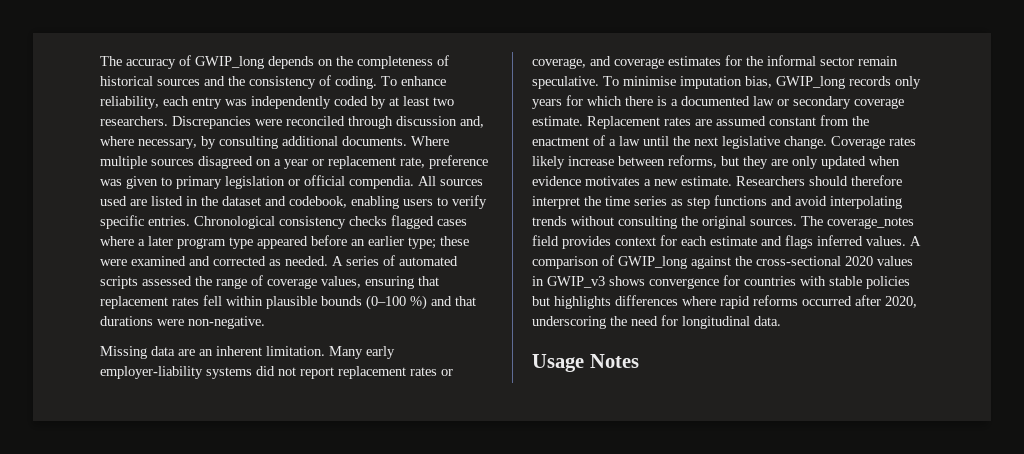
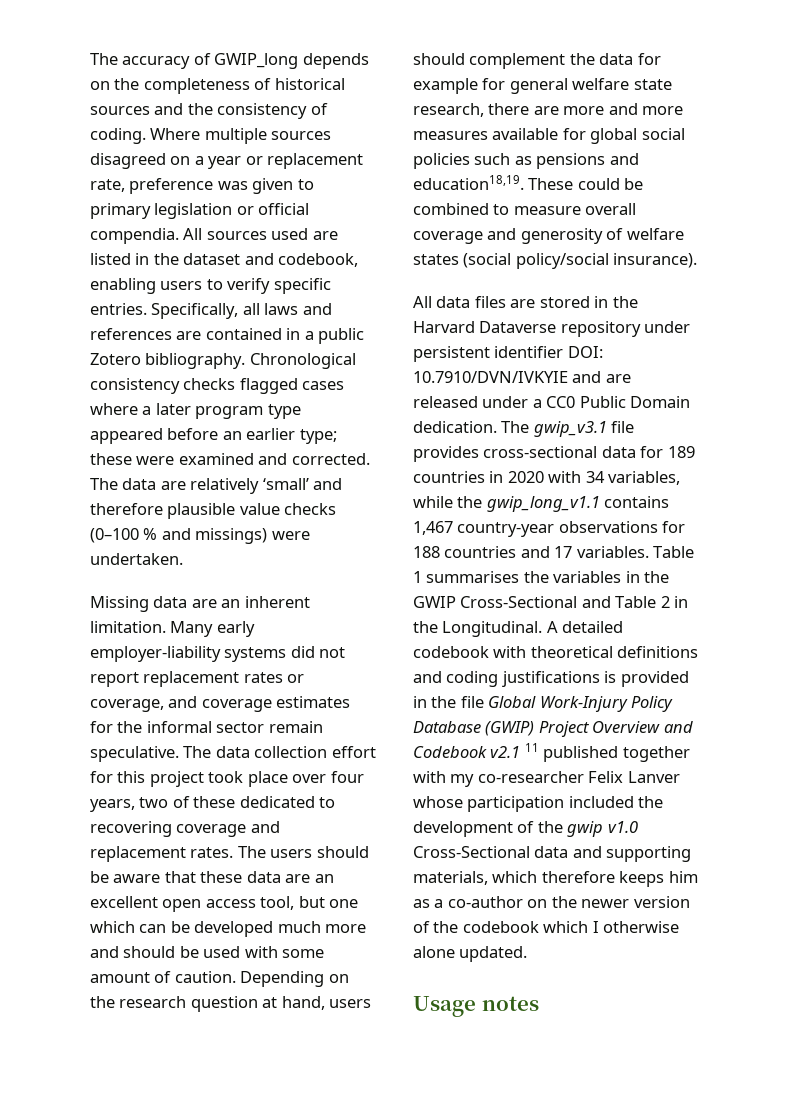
- To enhance reliability, each entry was independently coded by at least two researchers. Discrepancies were reconciled through discussion and, where necessary, by consulting additional documents.
+ Specifically, all laws and references are contained in a public Zotero bibliography.
- Chronological consistency checks flagged cases where a later program type appeared before an earlier type; these were examined and corrected as needed. A series of automated scripts assessed the range of coverage values, ensuring that replacement rates fell within plausible bounds (0–100 %) and that durations were non-negative.
+ Chronological consistency checks flagged cases where a later program type appeared before an earlier type; these were examined and corrected. The data are relatively ‘small’ and therefore plausible value checks (0–100 % and missings) were undertaken.
- To minimise imputation bias, GWIP_long records only years for which there is a documented law or secondary coverage estimate. Replacement rates are assumed constant from the enactment of a law until the next legislative change. Coverage rates likely increase between reforms, but they are only updated when evidence motivates a new estimate. Researchers should therefore interpret the time series as step functions and avoid interpolating trends without consulting the original sources. The coverage_notes field provides context for each estimate and flags inferred values. A comparison of GWIP_long against the cross-sectional 2020 values in GWIP_v3 shows convergence for countries with stable policies but highlights differences where rapid reforms occurred after 2020, underscoring the need for longitudinal data.
+ The data collection effort for this project took place over four years, two of these dedicated to recovering coverage and replacement rates. The users should be aware that these data are an excellent open access tool, but one which can be developed much more and should be used with some amount of caution. Depending on the research question at hand, users should complement the data for example for general welfare state research, there are more and more measures available for global social policies such as pensions and education18,19. These could be combined to measure overall coverage and generosity of welfare states (social policy/social insurance).
+ All data files are stored in the Harvard Dataverse repository under persistent identifier DOI: 10.7910/DVN/IVKYIE and are released under a CC0 Public Domain dedication. The gwip_v3.1 file provides cross-sectional data for 189 countries in 2020 with 34 variables, while the gwip_long_v1.1 contains 1,467 country-year observations for 188 countries and 17 variables. Table 1 summarises the variables in the GWIP Cross-Sectional and Table 2 in the Longitudinal. A detailed codebook with theoretical definitions and coding justifications is provided in the file Global Work-Injury Policy Database (GWIP) Project Overview and Codebook v2.1 11 published together with my co-researcher Felix Lanver whose participation included the development of the gwip v1.0 Cross-Sectional data and supporting materials, which therefore keeps him as a co-author on the newer version of the codebook which I otherwise alone updated.
- Usage Notes
+ Usage notes

